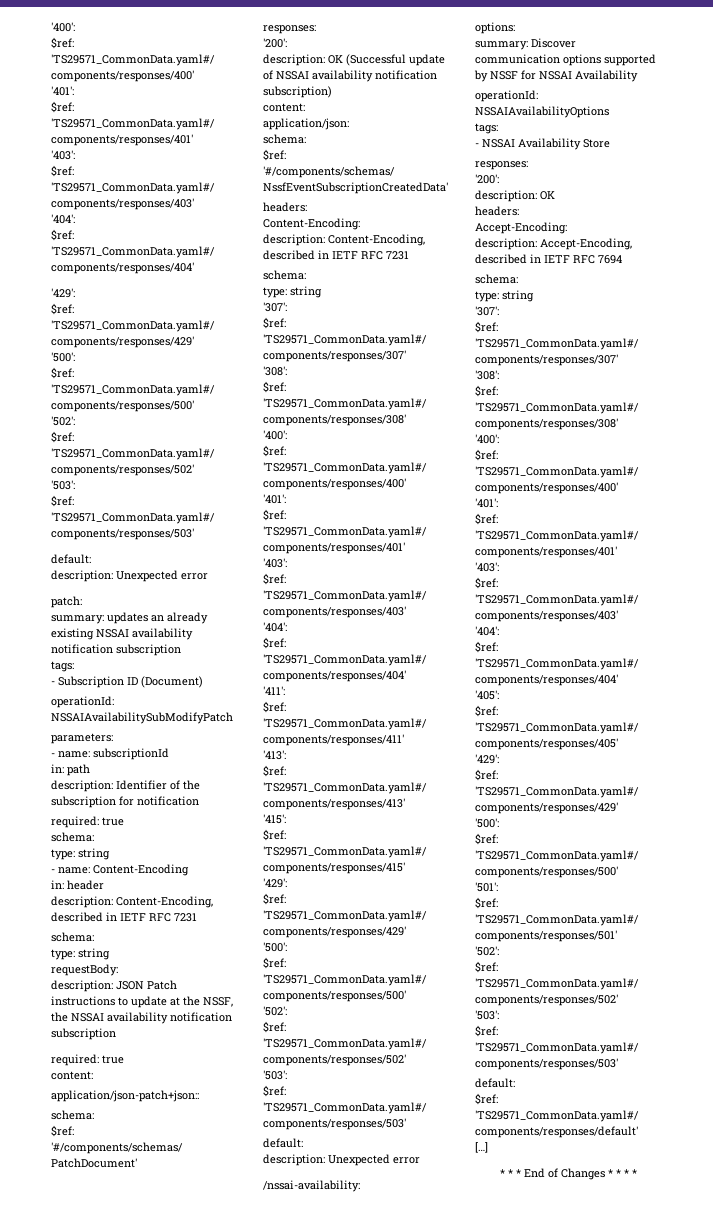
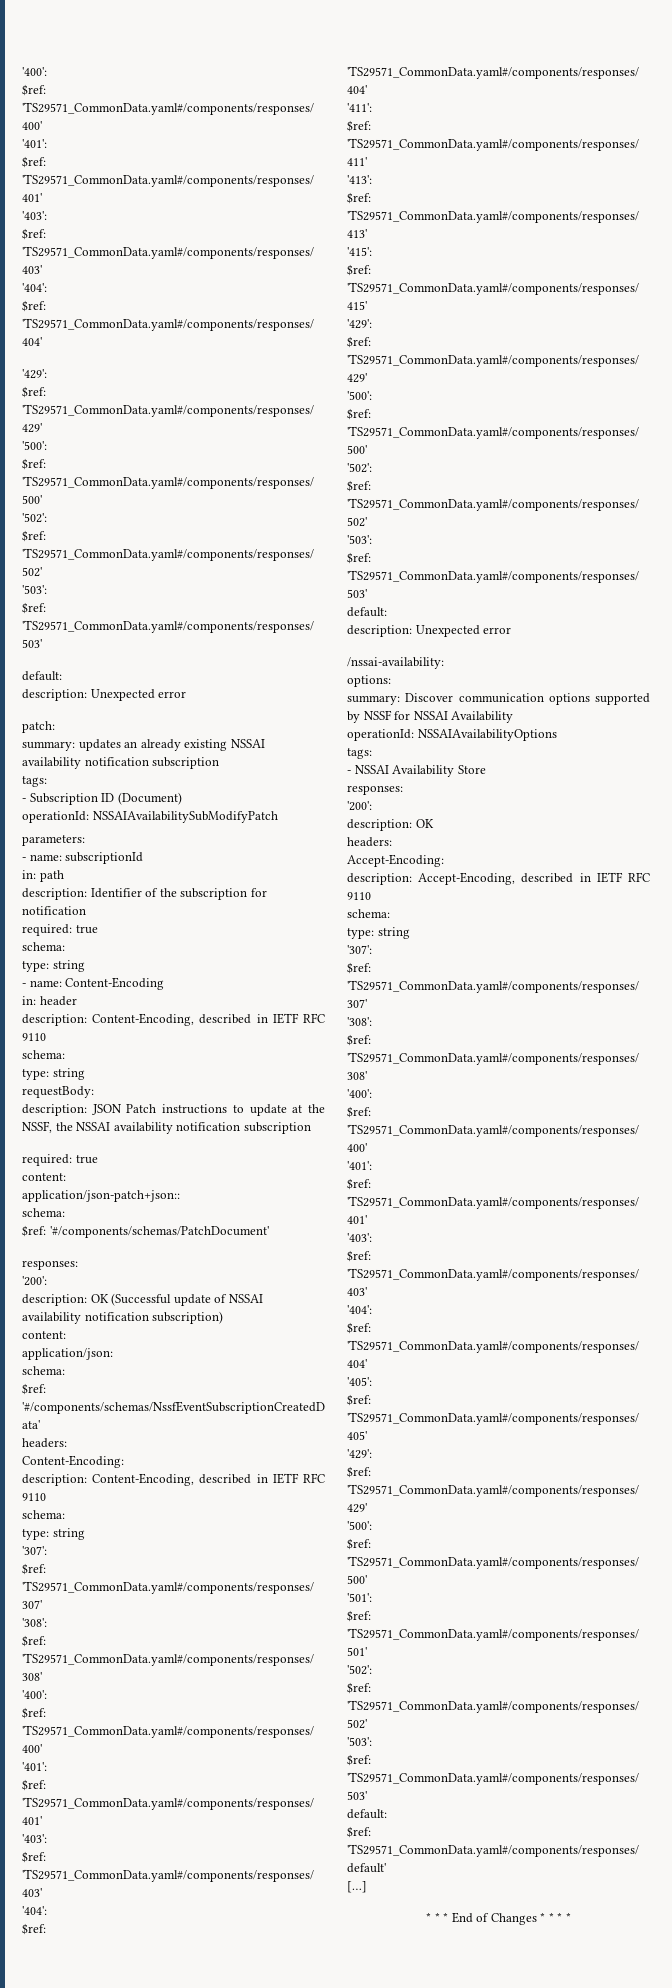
  in: header
- description: Content-Encoding, described in IETF RFC 7231
+ description: Content-Encoding, described in IETF RFC 9110
  Content-Encoding:
- description: Content-Encoding, described in IETF RFC 7231
+ description: Content-Encoding, described in IETF RFC 9110
- description: Accept-Encoding, described in IETF RFC 7694
+ description: Accept-Encoding, described in IETF RFC 9110

